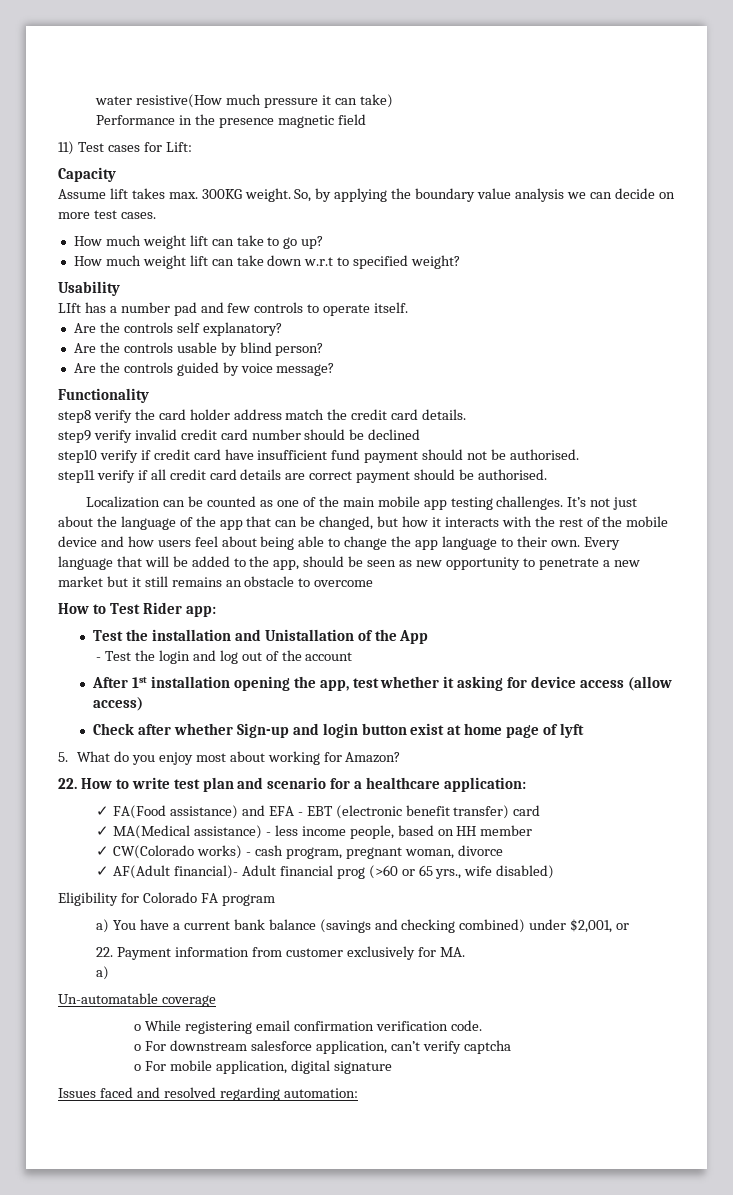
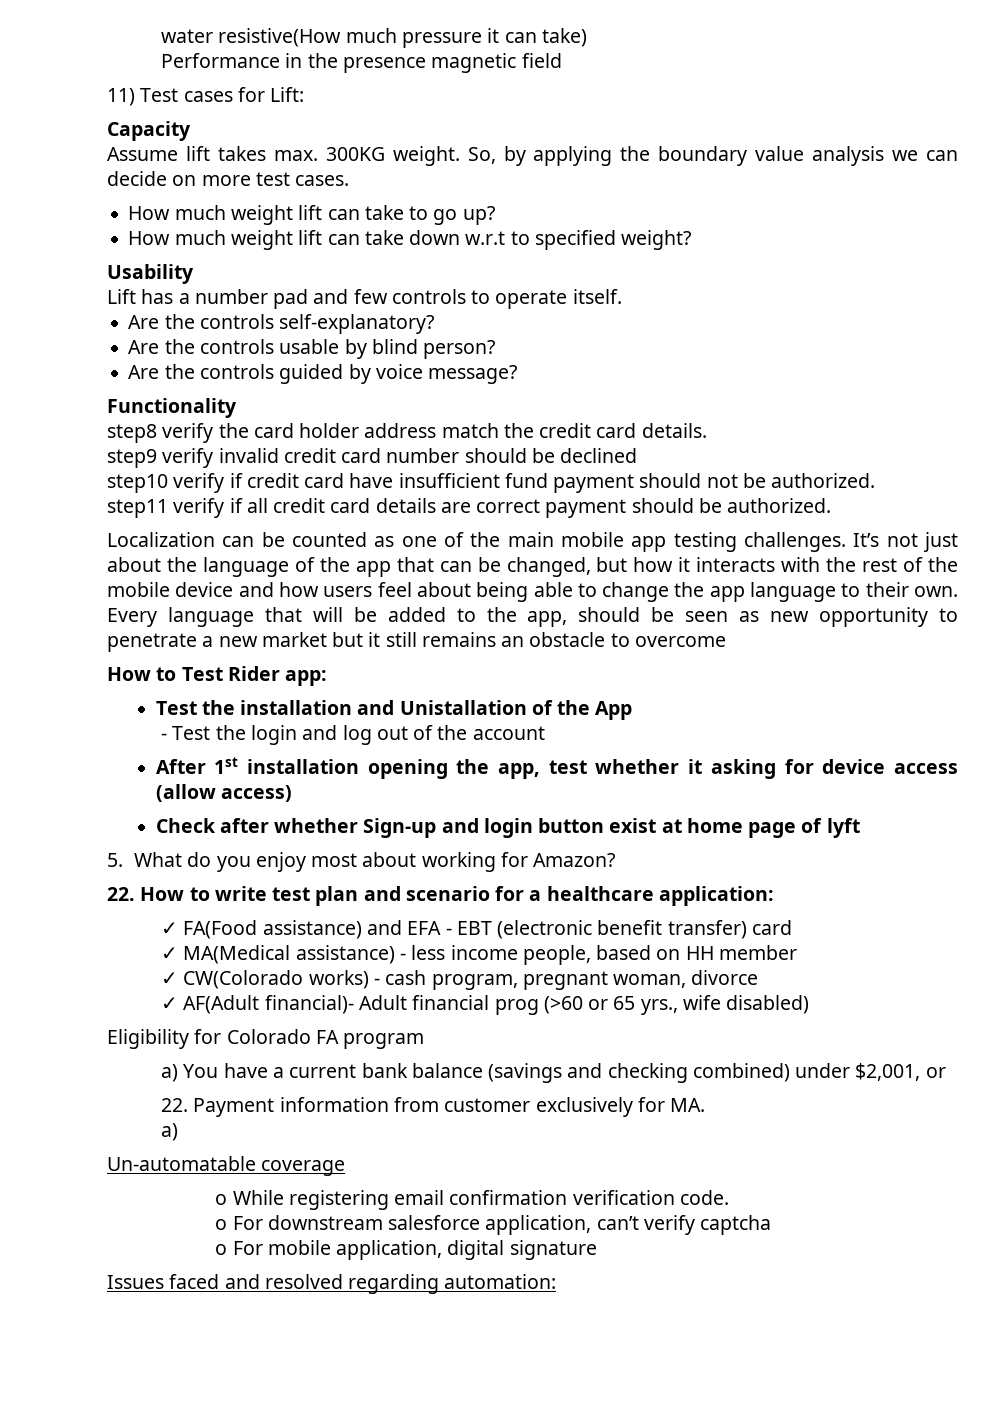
- LIft has a number pad and few controls to operate itself.
+ Lift has a number pad and few controls to operate itself.
- Are the controls self explanatory?
+ Are the controls self-explanatory?
- step10 verify if credit card have insufficient fund payment should not be authorised.
+ step10 verify if credit card have insufficient fund payment should not be authorized.
- step11 verify if all credit card details are correct payment should be authorised.
+ step11 verify if all credit card details are correct payment should be authorized.

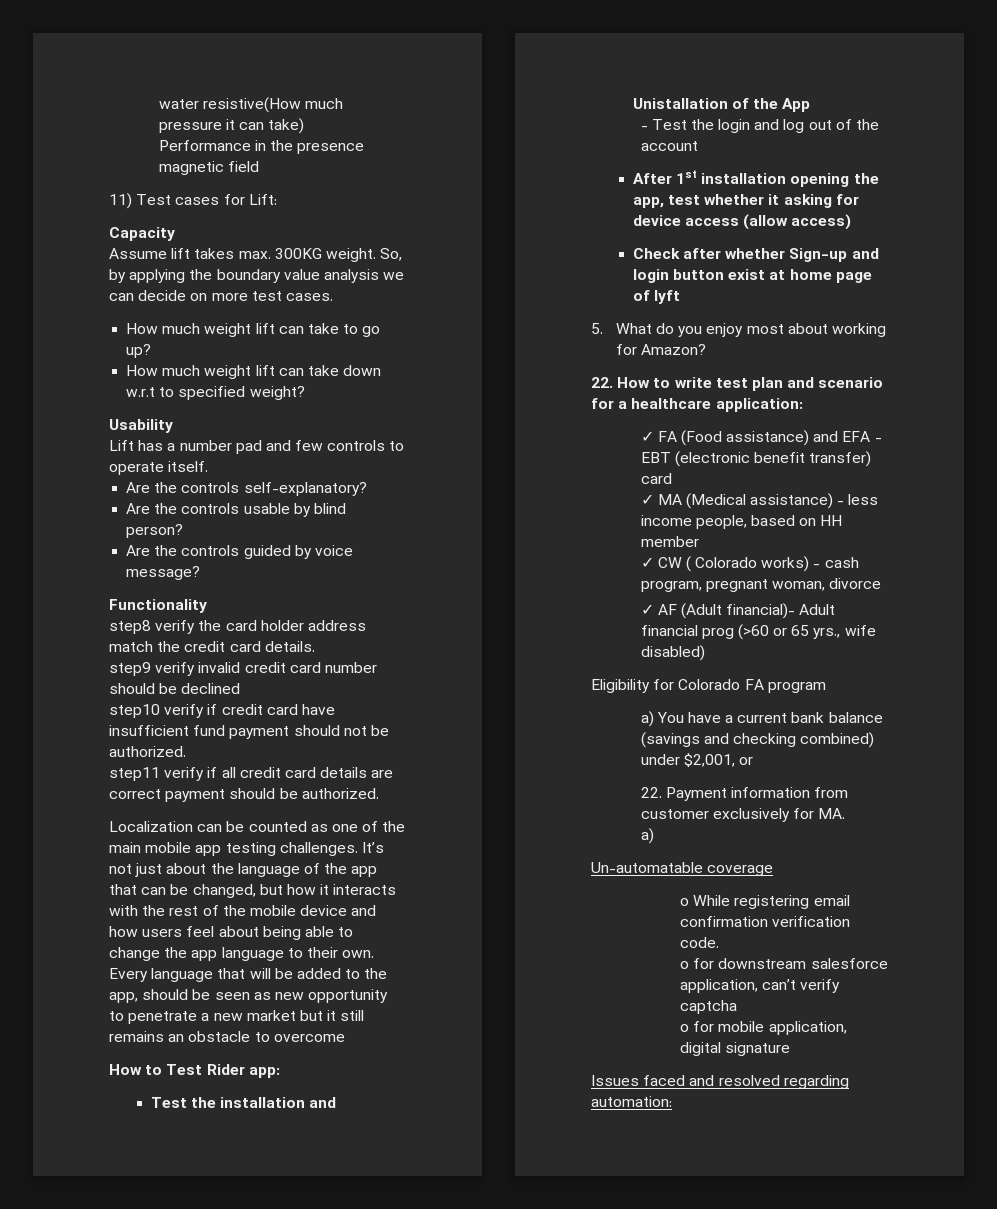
- ✓ FA(Food assistance) and EFA - EBT (electronic benefit transfer) card
+ ✓ FA (Food assistance) and EFA - EBT (electronic benefit transfer) card
- ✓ MA(Medical assistance) - less income people, based on HH member
+ ✓ MA (Medical assistance) - less income people, based on HH member
- ✓ CW(Colorado works) - cash program, pregnant woman, divorce
+ ✓ CW ( Colorado works) - cash program, pregnant woman, divorce
- ✓ AF(Adult financial)- Adult financial prog (>60 or 65 yrs., wife disabled)
+ ✓ AF (Adult financial)- Adult financial prog (>60 or 65 yrs., wife disabled)
- o For downstream salesforce application, can’t verify captcha
+ o for downstream salesforce application, can’t verify captcha
- o For mobile application, digital signature
+ o for mobile application, digital signature

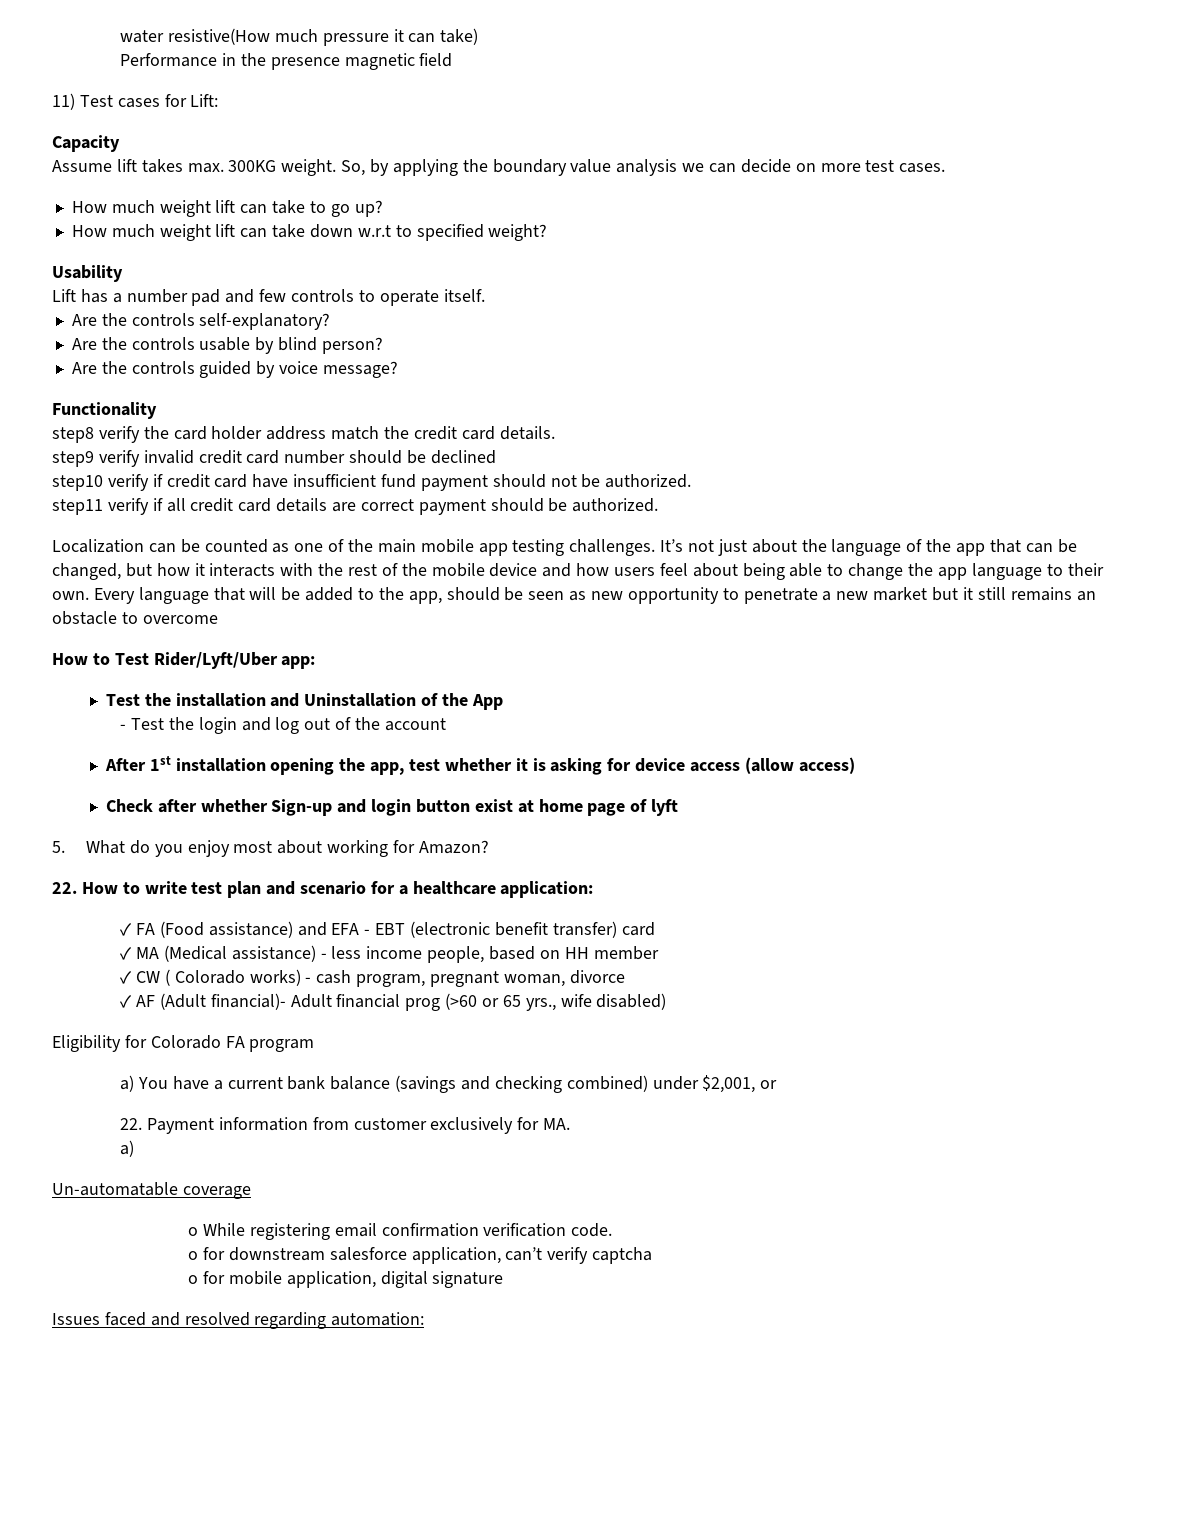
- How to Test Rider app:
+ How to Test Rider/Lyft/Uber app:
- Test the installation and Unistallation of the App
+ Test the installation and Uninstallation of the App
- After 1st installation opening the app, test whether it asking for device access (allow access)
+ After 1st installation opening the app, test whether it is asking for device access (allow access)

